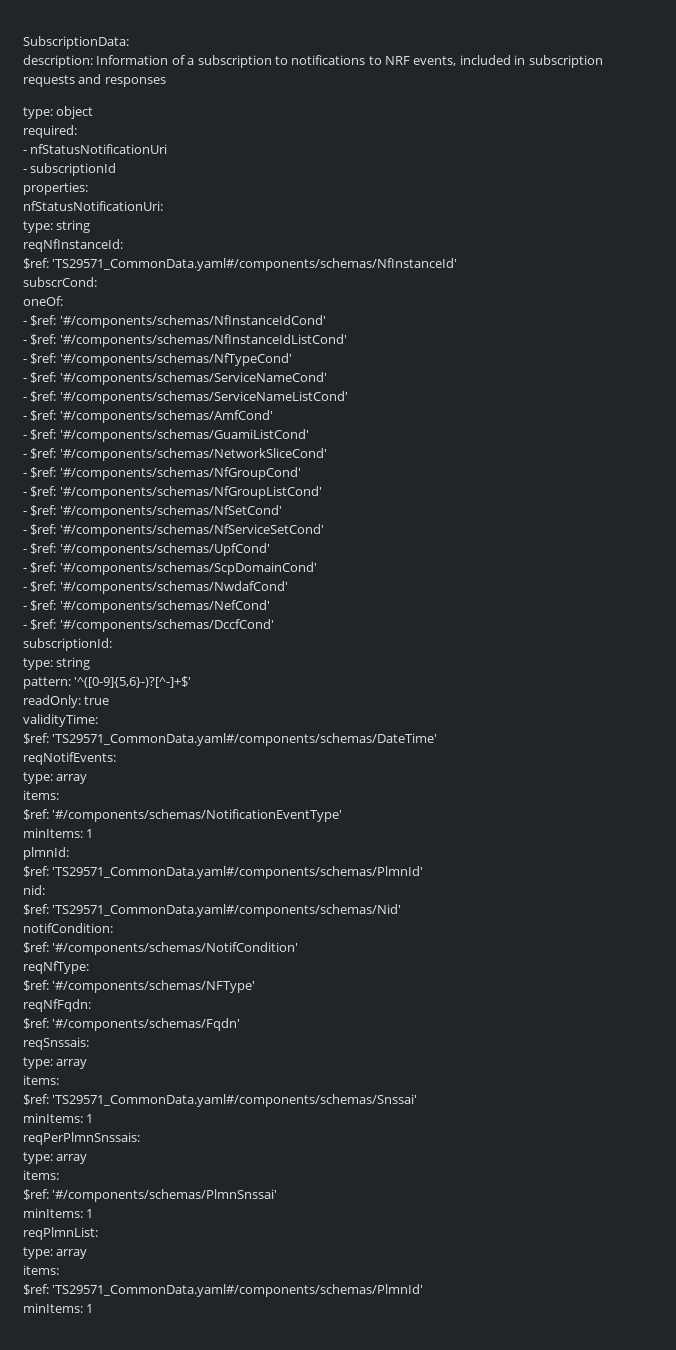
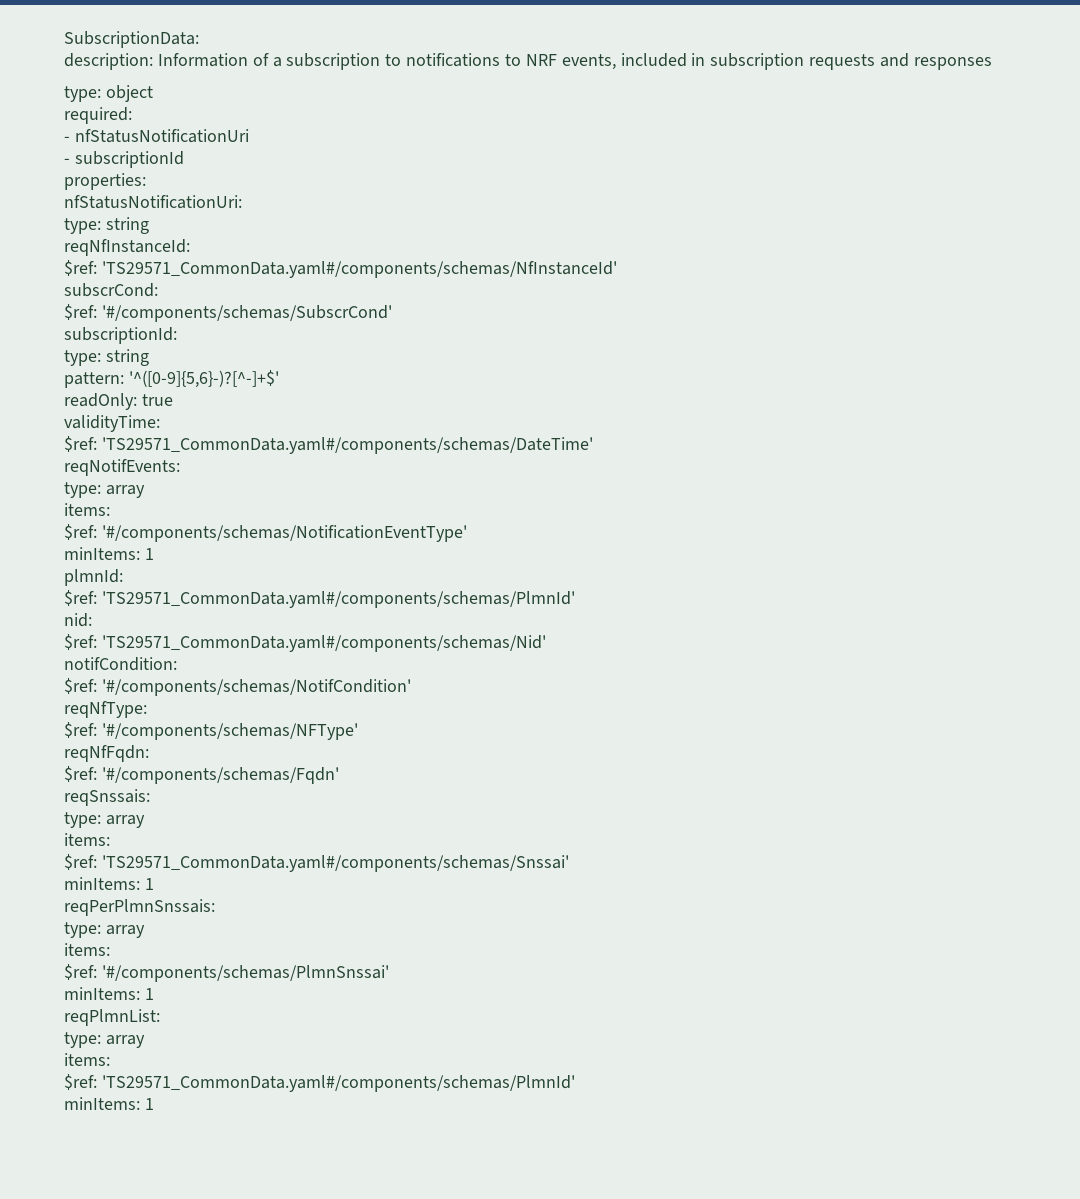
- oneOf:
- - $ref: '#/components/schemas/NfInstanceIdCond'
- - $ref: '#/components/schemas/NfInstanceIdListCond'
- - $ref: '#/components/schemas/NfTypeCond'
- - $ref: '#/components/schemas/ServiceNameCond'
- - $ref: '#/components/schemas/ServiceNameListCond'
- - $ref: '#/components/schemas/AmfCond'
- - $ref: '#/components/schemas/GuamiListCond'
- - $ref: '#/components/schemas/NetworkSliceCond'
- - $ref: '#/components/schemas/NfGroupCond'
- - $ref: '#/components/schemas/NfGroupListCond'
- - $ref: '#/components/schemas/NfSetCond'
- - $ref: '#/components/schemas/NfServiceSetCond'
- - $ref: '#/components/schemas/UpfCond'
- - $ref: '#/components/schemas/ScpDomainCond'
- - $ref: '#/components/schemas/NwdafCond'
- - $ref: '#/components/schemas/NefCond'
- - $ref: '#/components/schemas/DccfCond'
+ $ref: '#/components/schemas/SubscrCond'

